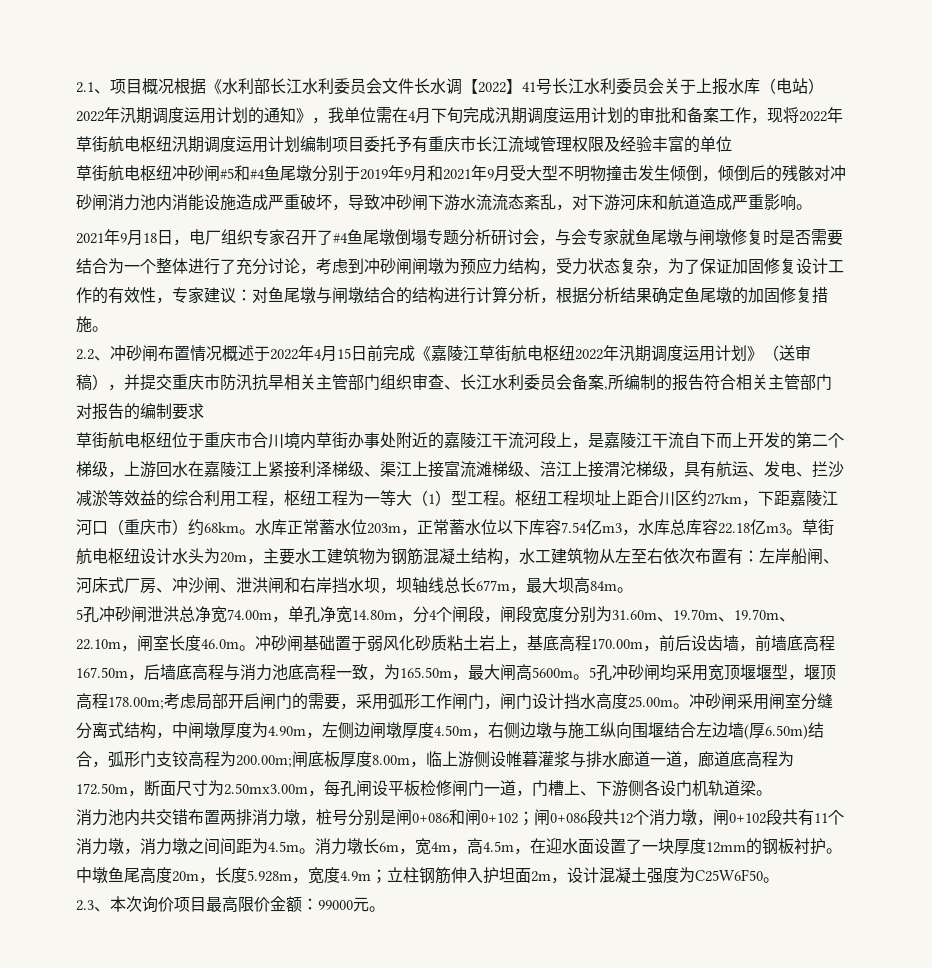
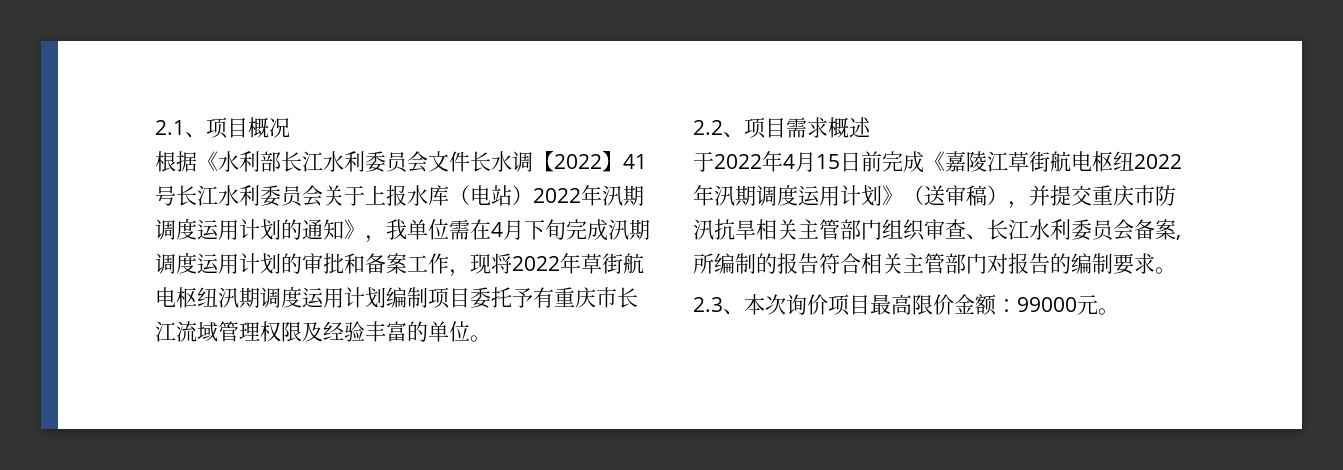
- 2.1、项目概况根据《水利部长江水利委员会文件长水调【2022】41号长江水利委员会关于上报水库（电站）2022年汛期调度运用计划的通知》，我单位需在4月下旬完成汛期调度运用计划的审批和备案工作，现将2022年草街航电枢纽汛期调度运用计划编制项目委托予有重庆市长江流域管理权限及经验丰富的单位
- 草街航电枢纽冲砂闸#5和#4鱼尾墩分别于2019年9月和2021年9月受大型不明物撞击发生倾倒，倾倒后的残骸对冲砂闸消力池内消能设施造成严重破坏，导致冲砂闸下游水流流态紊乱，对下游河床和航道造成严重影响。
- 2021年9月18日，电厂组织专家召开了#4鱼尾墩倒塌专题分析研讨会，与会专家就鱼尾墩与闸墩修复时是否需要结合为一个整体进行了充分讨论，考虑到冲砂闸闸墩为预应力结构，受力状态复杂，为了保证加固修复设计工作的有效性，专家建议：对鱼尾墩与闸墩结合的结构进行计算分析，根据分析结果确定鱼尾墩的加固修复措施。
+ 2.1、项目概况
+ 根据《水利部长江水利委员会文件长水调【2022】41号长江水利委员会关于上报水库（电站）2022年汛期调度运用计划的通知》，我单位需在4月下旬完成汛期调度运用计划的审批和备案工作，现将2022年草街航电枢纽汛期调度运用计划编制项目委托予有重庆市长江流域管理权限及经验丰富的单位。
- 2.2、冲砂闸布置情况概述于2022年4月15日前完成《嘉陵江草街航电枢纽2022年汛期调度运用计划》（送审稿），并提交重庆市防汛抗旱相关主管部门组织审查、长江水利委员会备案,所编制的报告符合相关主管部门对报告的编制要求
- 草街航电枢纽位于重庆市合川境内草街办事处附近的嘉陵江干流河段上，是嘉陵江干流自下而上开发的第二个梯级，上游回水在嘉陵江上紧接利泽梯级、渠江上接富流滩梯级、涪江上接渭沱梯级，具有航运、发电、拦沙减淤等效益的综合利用工程，枢纽工程为一等大（1）型工程。枢纽工程坝址上距合川区约27km，下距嘉陵江河口（重庆市）约68km。水库正常蓄水位203m，正常蓄水位以下库容7.54亿m3，水库总库容22.18亿m3。草街航电枢纽设计水头为20m，主要水工建筑物为钢筋混凝土结构，水工建筑物从左至右依次布置有：左岸船闸、河床式厂房、冲沙闸、泄洪闸和右岸挡水坝，坝轴线总长677m，最大坝高84m。
- 5孔冲砂闸泄洪总净宽74.00m，单孔净宽14.80m，分4个闸段，闸段宽度分别为31.60m、19.70m、19.70m、22.10m，闸室长度46.0m。冲砂闸基础置于弱风化砂质粘土岩上，基底高程170.00m，前后设齿墙，前墙底高程167.50m，后墙底高程与消力池底高程一致，为165.50m，最大闸高5600m。5孔冲砂闸均采用宽顶堰堰型，堰顶高程178.00m;考虑局部开启闸门的需要，采用弧形工作闸门，闸门设计挡水高度25.00m。冲砂闸采用闸室分缝分离式结构，中闸墩厚度为4.90m，左侧边闸墩厚度4.50m，右侧边墩与施工纵向围堰结合左边墙(厚6.50m)结合，弧形门支铰高程为200.00m;闸底板厚度8.00m，临上游侧设帷暮灌浆与排水廊道一道，廊道底高程为172.50m，断面尺寸为2.50mx3.00m，每孔闸设平板检修闸门一道，门槽上、下游侧各设门机轨道梁。
- 消力池内共交错布置两排消力墩，桩号分别是闸0+086和闸0+102；闸0+086段共12个消力墩，闸0+102段共有11个消力墩，消力墩之间间距为4.5m。消力墩长6m，宽4m，高4.5m，在迎水面设置了一块厚度12mm的钢板衬护。中墩鱼尾高度20m，长度5.928m，宽度4.9m；立柱钢筋伸入护坦面2m，设计混凝土强度为C25W6F50。
+ 2.2、项目需求概述
+ 于2022年4月15日前完成《嘉陵江草街航电枢纽2022年汛期调度运用计划》（送审稿），并提交重庆市防汛抗旱相关主管部门组织审查、长江水利委员会备案,所编制的报告符合相关主管部门对报告的编制要求。

